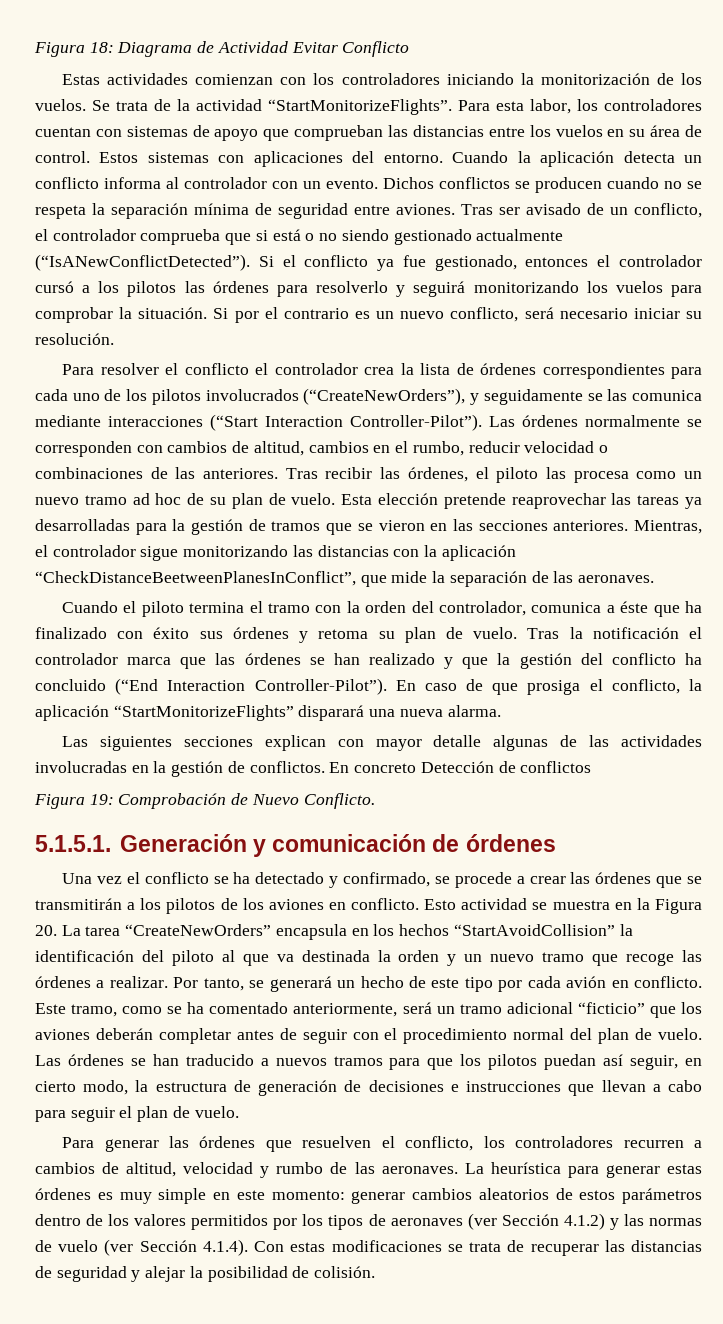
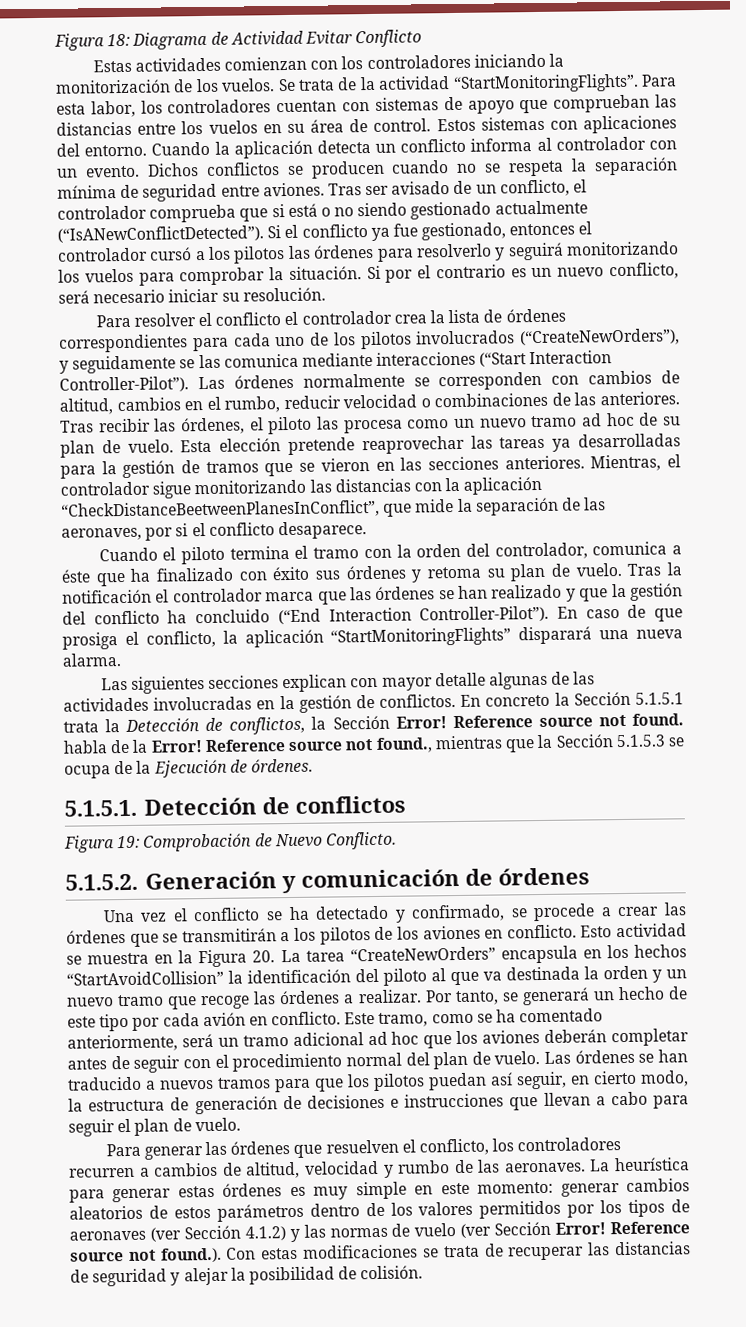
- Se trata de la actividad “StartMonitorizeFlights”.
+ Se trata de la actividad “StartMonitoringFlights”.
- Mientras, el controlador sigue monitorizando las distancias con la aplicación “CheckDistanceBeetweenPlanesInConflict”, que mide la separación de las aeronaves.
+ Mientras, el controlador sigue monitorizando las distancias con la aplicación “CheckDistanceBeetweenPlanesInConflict”, que mide la separación de las aeronaves, por si el conflicto desaparece.
- En caso de que prosiga el conflicto, la aplicación “StartMonitorizeFlights” disparará una nueva alarma.
+ En caso de que prosiga el conflicto, la aplicación “StartMonitoringFlights” disparará una nueva alarma.
- En concreto Detección de conflictos
+ En concreto la Sección 5.1.5.1 trata la Detección de conflictos, la Sección Error! Reference source not found. habla de la Error! Reference source not found., mientras que la Sección 5.1.5.3 se ocupa de la Ejecución de órdenes.
+ 5.1.5.1. Detección de conflictos
- 5.1.5.1. Generación y comunicación de órdenes
+ 5.1.5.2. Generación y comunicación de órdenes
- Este tramo, como se ha comentado anteriormente, será un tramo adicional “ficticio” que los aviones deberán completar antes de seguir con el procedimiento normal del plan de vuelo.
+ Este tramo, como se ha comentado anteriormente, será un tramo adicional ad hoc que los aviones deberán completar antes de seguir con el procedimiento normal del plan de vuelo.
- La heurística para generar estas órdenes es muy simple en este momento: generar cambios aleatorios de estos parámetros dentro de los valores permitidos por los tipos de aeronaves (ver Sección 4.1.2) y las normas de vuelo (ver Sección 4.1.4). Con estas modificaciones se trata de recuperar las distancias de seguridad y alejar la posibilidad de colisión.
+ La heurística para generar estas órdenes es muy simple en este momento: generar cambios aleatorios de estos parámetros dentro de los valores permitidos por los tipos de aeronaves (ver Sección 4.1.2) y las normas de vuelo (ver Sección Error! Reference source not found.). Con estas modificaciones se trata de recuperar las distancias de seguridad y alejar la posibilidad de colisión.

